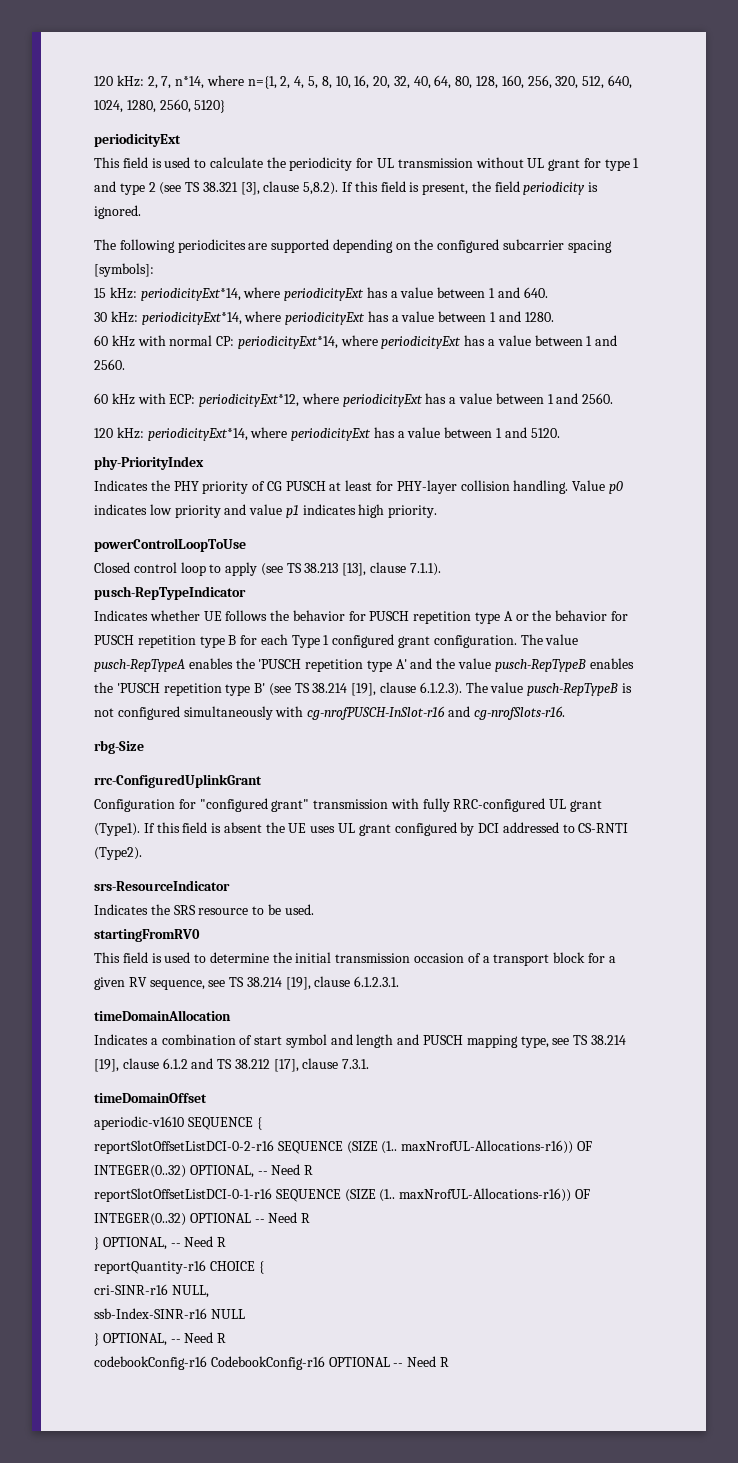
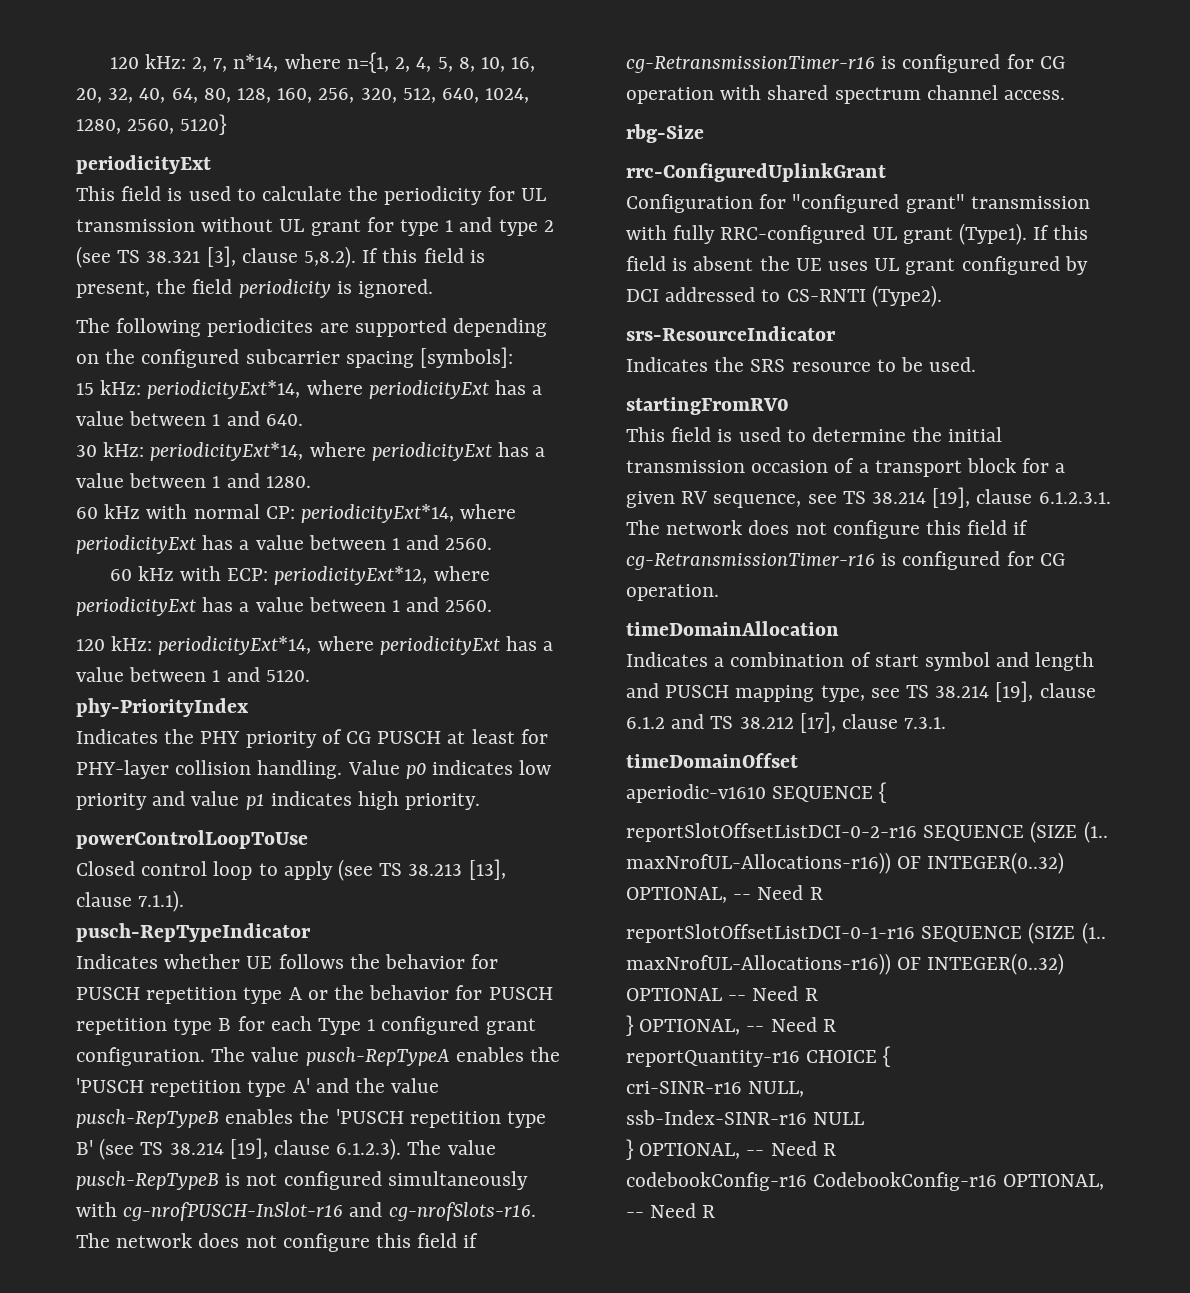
+ The network does not configure this field if cg-RetransmissionTimer-r16 is configured for CG operation with shared spectrum channel access.
- This field is used to determine the initial transmission occasion of a transport block for a given RV sequence, see TS 38.214 [19], clause 6.1.2.3.1.
+ This field is used to determine the initial transmission occasion of a transport block for a given RV sequence, see TS 38.214 [19], clause 6.1.2.3.1. The network does not configure this field if cg-RetransmissionTimer-r16 is configured for CG operation.
- codebookConfig-r16 CodebookConfig-r16 OPTIONAL -- Need R
+ codebookConfig-r16 CodebookConfig-r16 OPTIONAL, -- Need R

